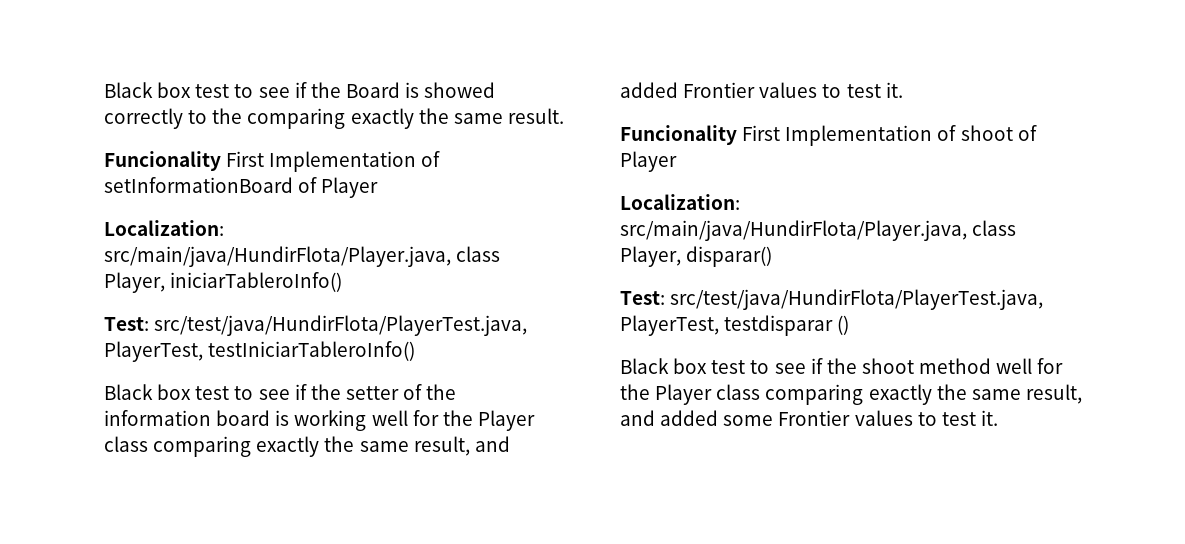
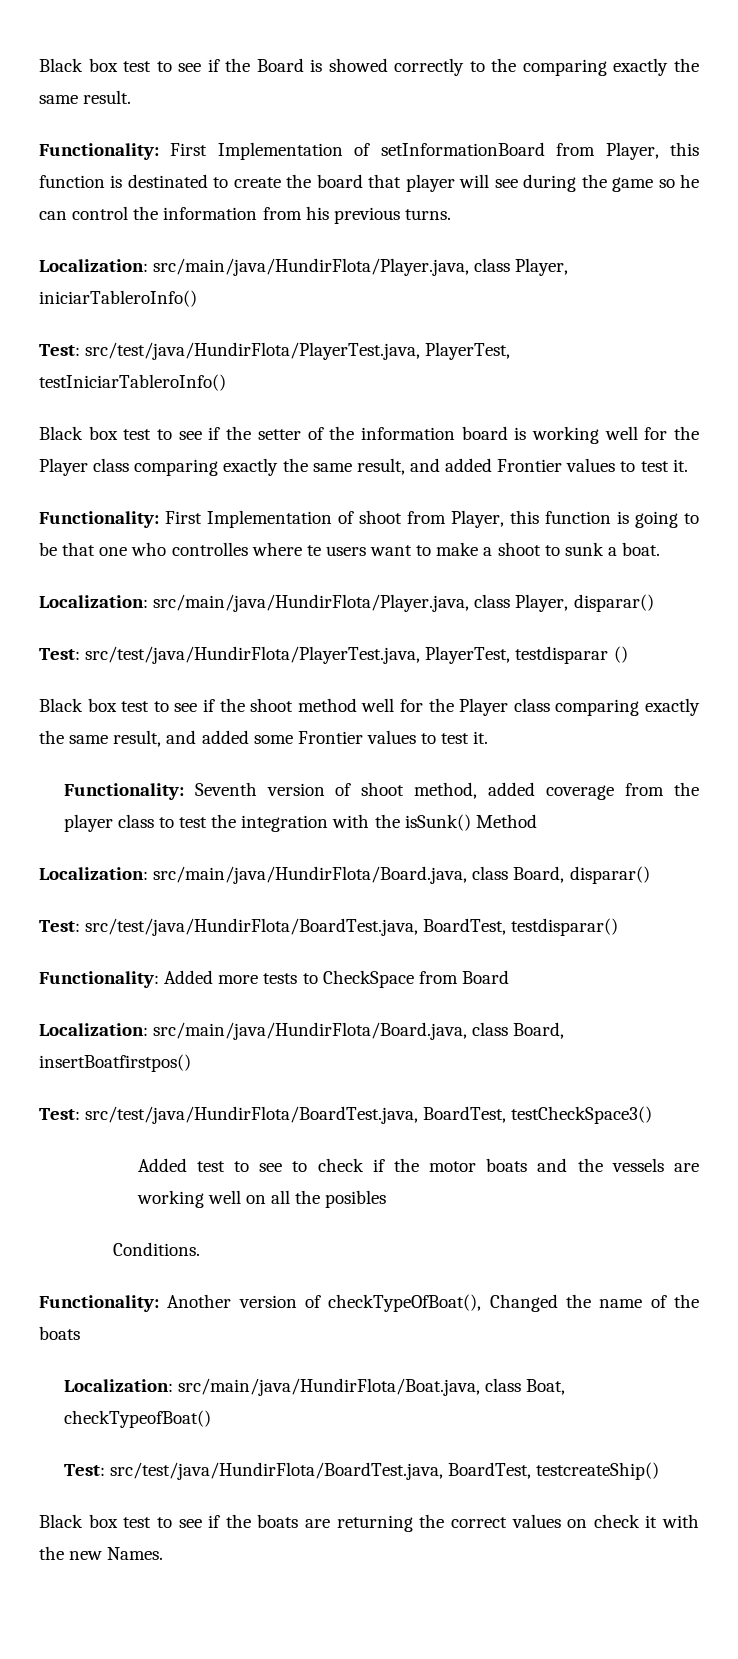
- Funcionality First Implementation of setInformationBoard of Player
+ Functionality: First Implementation of setInformationBoard from Player, this function is destinated to create the board that player will see during the game so he can control the information from his previous turns.
- Funcionality First Implementation of shoot of Player
+ Functionality: First Implementation of shoot from Player, this function is going to be that one who controlles where te users want to make a shoot to sunk a boat.
+ Functionality: Seventh version of shoot method, added coverage from the player class to test the integration with the isSunk() Method
+ Localization: src/main/java/HundirFlota/Board.java, class Board, disparar()
+ Test: src/test/java/HundirFlota/BoardTest.java, BoardTest, testdisparar()
+ Functionality: Added more tests to CheckSpace from Board
+ Localization: src/main/java/HundirFlota/Board.java, class Board, insertBoatfirstpos()
+ Test: src/test/java/HundirFlota/BoardTest.java, BoardTest, testCheckSpace3()
+ Added test to see to check if the motor boats and the vessels are working well on all the posibles
+ Conditions.
+ Functionality: Another version of checkTypeOfBoat(), Changed the name of the boats
+ Localization: src/main/java/HundirFlota/Boat.java, class Boat, checkTypeofBoat()
+ Test: src/test/java/HundirFlota/BoardTest.java, BoardTest, testcreateShip()
+ Black box test to see if the boats are returning the correct values on check it with the new Names.

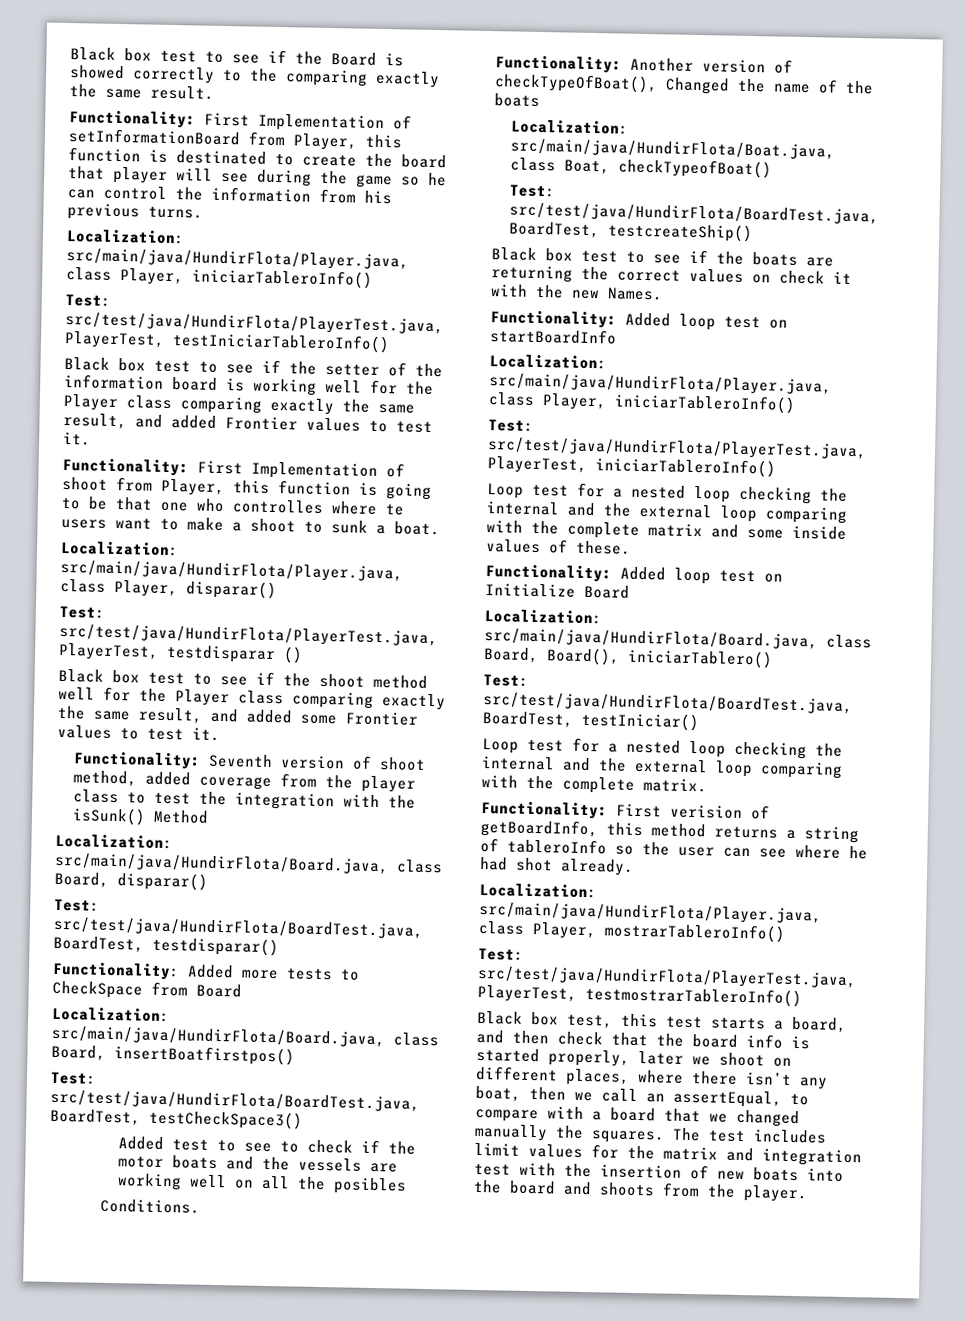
+ Functionality: Added loop test on startBoardInfo
+ Localization: src/main/java/HundirFlota/Player.java, class Player, iniciarTableroInfo()
+ Test: src/test/java/HundirFlota/PlayerTest.java, PlayerTest, iniciarTableroInfo()
+ Loop test for a nested loop checking the internal and the external loop comparing with the complete matrix and some inside values of these.
+ Functionality: Added loop test on Initialize Board
+ Localization: src/main/java/HundirFlota/Board.java, class Board, Board(), iniciarTablero()
+ Test: src/test/java/HundirFlota/BoardTest.java, BoardTest, testIniciar()
+ Loop test for a nested loop checking the internal and the external loop comparing with the complete matrix.
+ Functionality: First verision of getBoardInfo, this method returns a string of tableroInfo so the user can see where he had shot already.
+ Localization: src/main/java/HundirFlota/Player.java, class Player, mostrarTableroInfo()
+ Test: src/test/java/HundirFlota/PlayerTest.java, PlayerTest, testmostrarTableroInfo()
+ Black box test, this test starts a board, and then check that the board info is started properly, later we shoot on different places, where there isn’t any boat, then we call an assertEqual, to compare with a board that we changed manually the squares. The test includes limit values for the matrix and integration test with the insertion of new boats into the board and shoots from the player.

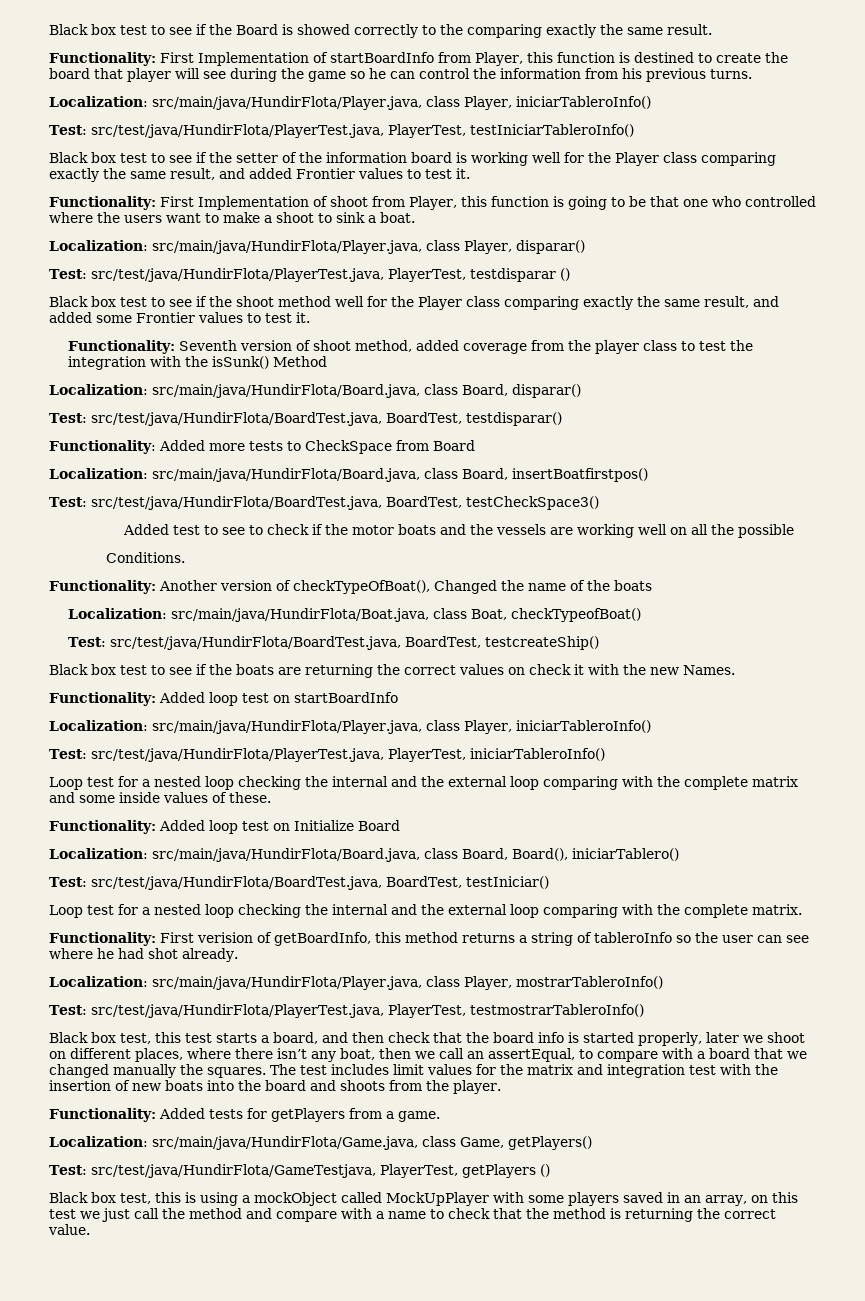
- Functionality: First Implementation of setInformationBoard from Player, this function is destinated to create the board that player will see during the game so he can control the information from his previous turns.
+ Functionality: First Implementation of startBoardInfo from Player, this function is destined to create the board that player will see during the game so he can control the information from his previous turns.
- Functionality: First Implementation of shoot from Player, this function is going to be that one who controlles where te users want to make a shoot to sunk a boat.
+ Functionality: First Implementation of shoot from Player, this function is going to be that one who controlled where the users want to make a shoot to sink a boat.
- Added test to see to check if the motor boats and the vessels are working well on all the posibles
+ Added test to see to check if the motor boats and the vessels are working well on all the possible
+ Functionality: Added tests for getPlayers from a game.
+ Localization: src/main/java/HundirFlota/Game.java, class Game, getPlayers()
+ Test: src/test/java/HundirFlota/GameTestjava, PlayerTest, getPlayers ()
+ Black box test, this is using a mockObject called MockUpPlayer with some players saved in an array, on this test we just call the method and compare with a name to check that the method is returning the correct value.

